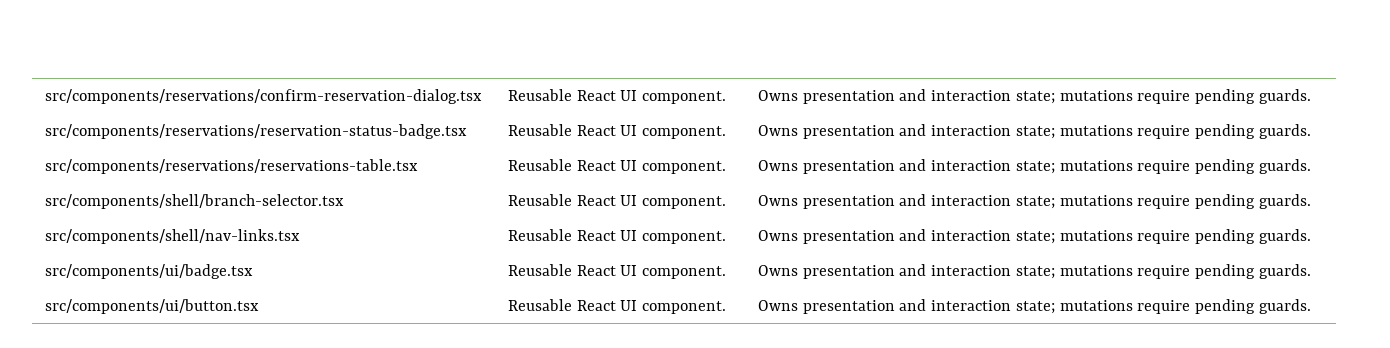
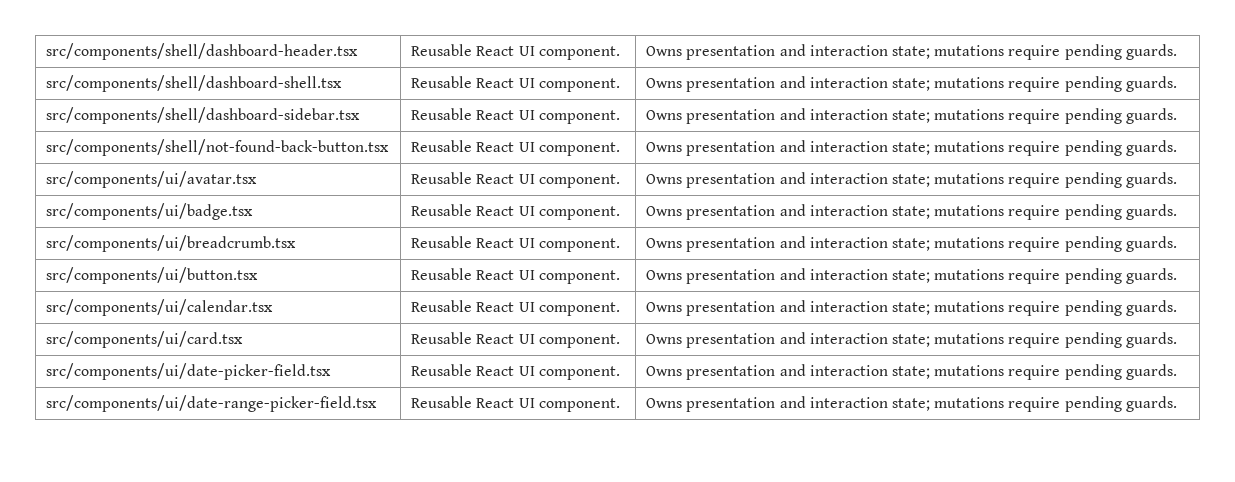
- src/components/reservations/confirm-reservation-dialog.tsx | Reusable React UI component. | Owns presentation and interaction state; mutations require pending guards.
+ src/components/shell/dashboard-header.tsx | Reusable React UI component. | Owns presentation and interaction state; mutations require pending guards.
- src/components/reservations/reservation-status-badge.tsx | Reusable React UI component. | Owns presentation and interaction state; mutations require pending guards.
+ src/components/shell/dashboard-shell.tsx | Reusable React UI component. | Owns presentation and interaction state; mutations require pending guards.
- src/components/reservations/reservations-table.tsx | Reusable React UI component. | Owns presentation and interaction state; mutations require pending guards.
+ src/components/shell/dashboard-sidebar.tsx | Reusable React UI component. | Owns presentation and interaction state; mutations require pending guards.
- src/components/shell/branch-selector.tsx | Reusable React UI component. | Owns presentation and interaction state; mutations require pending guards.
+ src/components/shell/not-found-back-button.tsx | Reusable React UI component. | Owns presentation and interaction state; mutations require pending guards.
- src/components/shell/nav-links.tsx | Reusable React UI component. | Owns presentation and interaction state; mutations require pending guards.
+ src/components/ui/avatar.tsx | Reusable React UI component. | Owns presentation and interaction state; mutations require pending guards.
+ src/components/ui/breadcrumb.tsx | Reusable React UI component. | Owns presentation and interaction state; mutations require pending guards.
+ src/components/ui/calendar.tsx | Reusable React UI component. | Owns presentation and interaction state; mutations require pending guards.
+ src/components/ui/card.tsx | Reusable React UI component. | Owns presentation and interaction state; mutations require pending guards.
+ src/components/ui/date-picker-field.tsx | Reusable React UI component. | Owns presentation and interaction state; mutations require pending guards.
+ src/components/ui/date-range-picker-field.tsx | Reusable React UI component. | Owns presentation and interaction state; mutations require pending guards.

